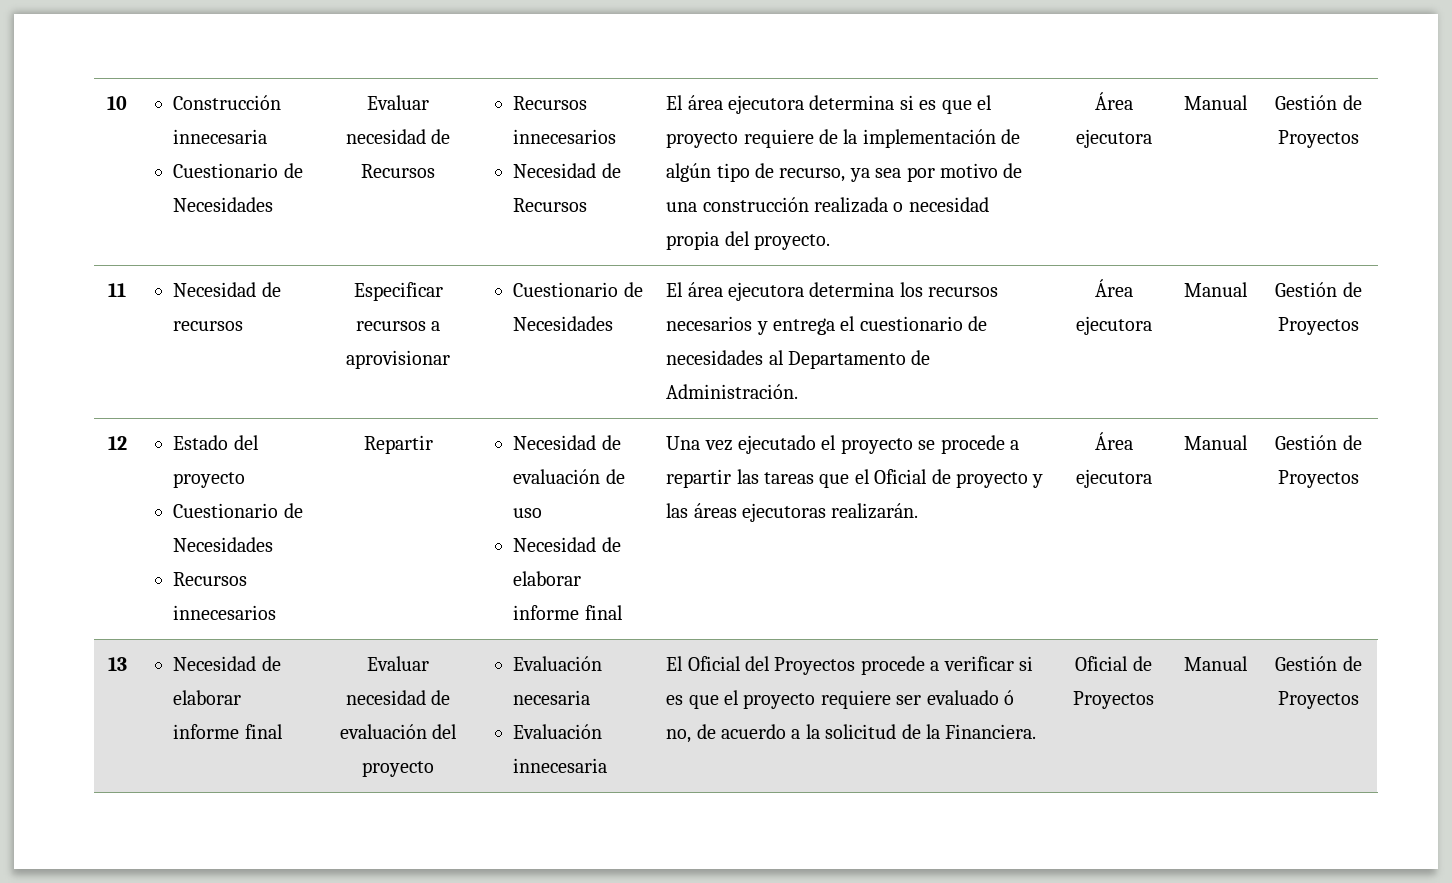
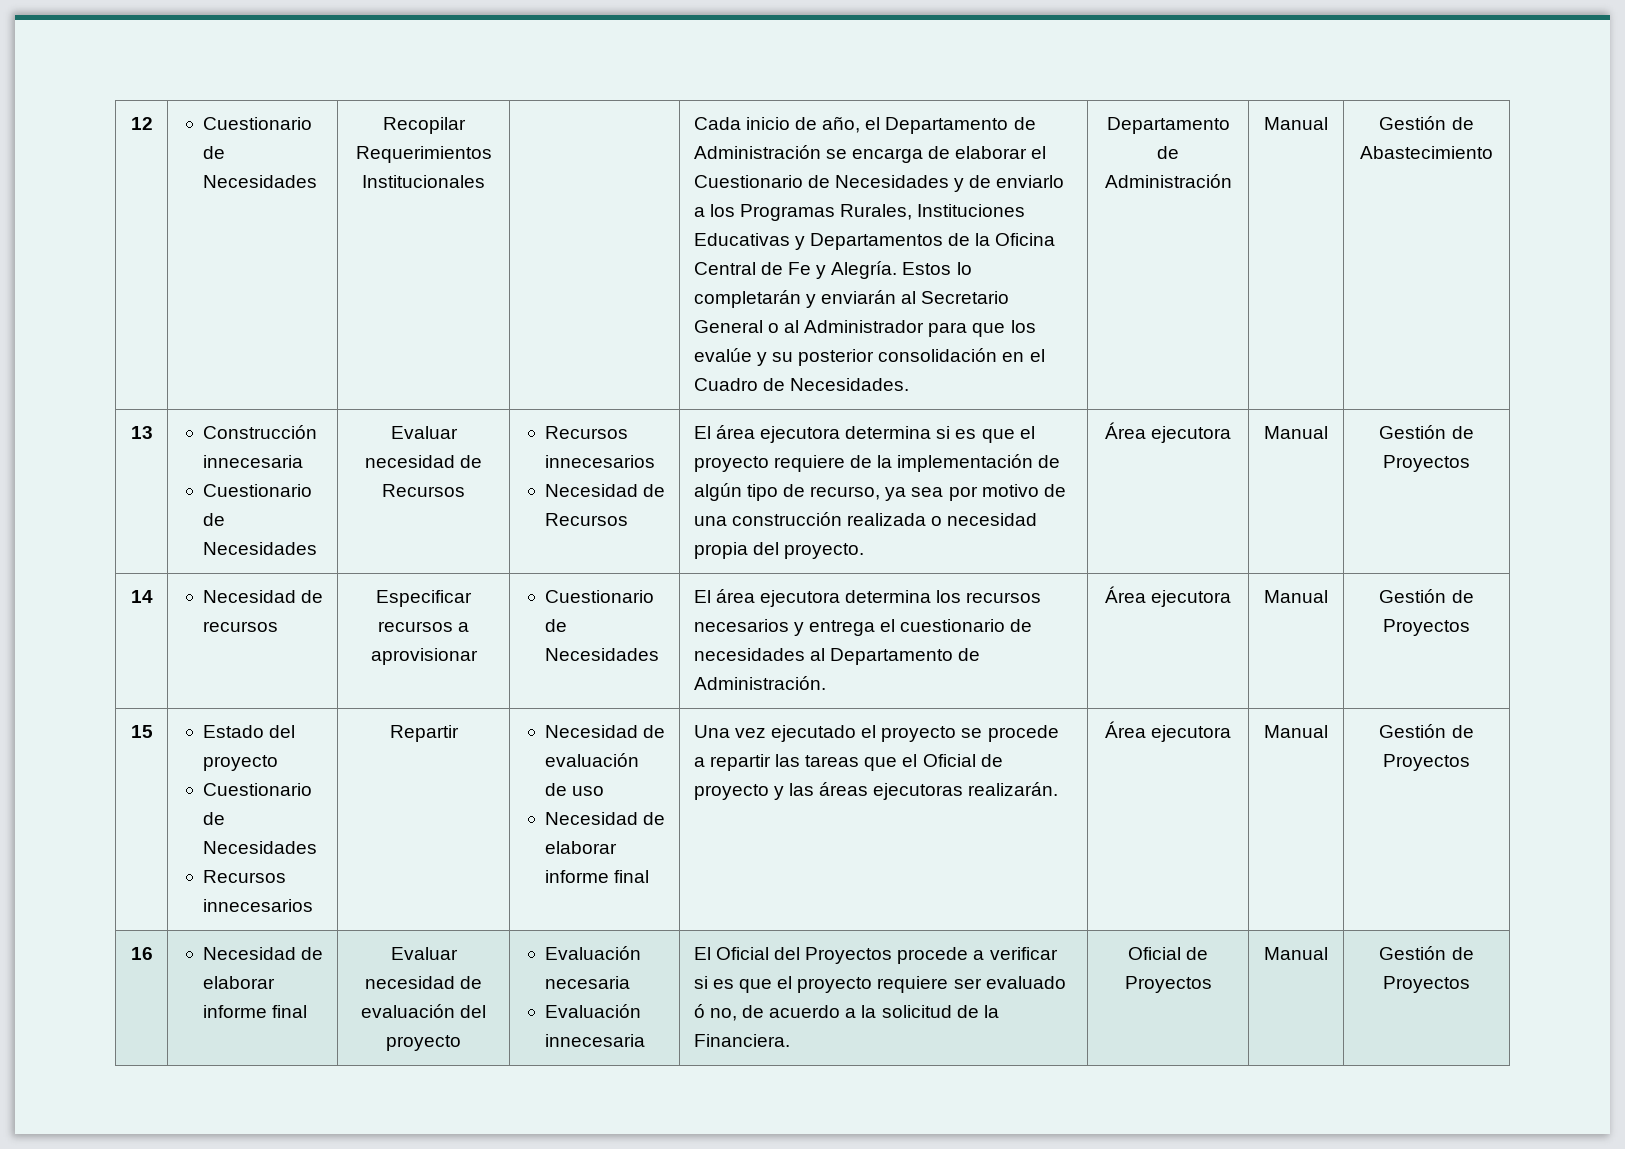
- 10
+ 12 | Cuestionario de Necesidades | Recopilar Requerimientos Institucionales | | Cada inicio de año, el Departamento de Administración se encarga de elaborar el Cuestionario de Necesidades y de enviarlo a los Programas Rurales, Instituciones Educativas y Departamentos de la Oficina Central de Fe y Alegría. Estos lo completarán y enviarán al Secretario General o al Administrador para que los evalúe y su posterior consolidación en el Cuadro de Necesidades. | Departamento de Administración | Manual | Gestión de Abastecimiento
+ 13
- 11 | Necesidad de recursos | Especificar recursos a aprovisionar | Cuestionario de Necesidades | El área ejecutora determina los recursos necesarios y entrega el cuestionario de necesidades al Departamento de Administración. | Área ejecutora | Manual | Gestión de Proyectos
+ 14 | Necesidad de recursos | Especificar recursos a aprovisionar | Cuestionario de Necesidades | El área ejecutora determina los recursos necesarios y entrega el cuestionario de necesidades al Departamento de Administración. | Área ejecutora | Manual | Gestión de Proyectos
- 12
+ 15
- 13
+ 16

